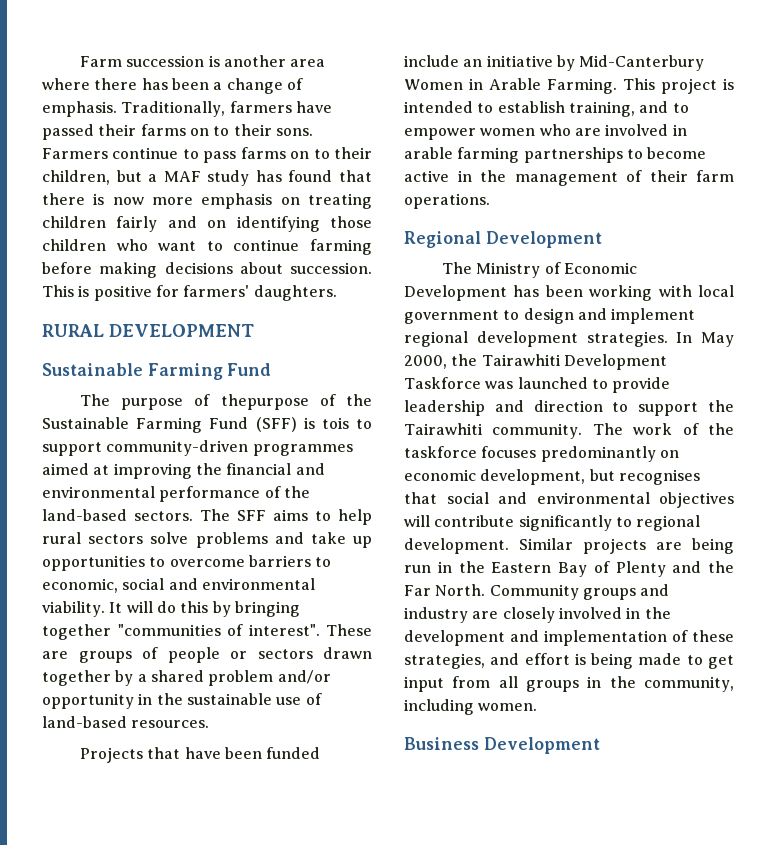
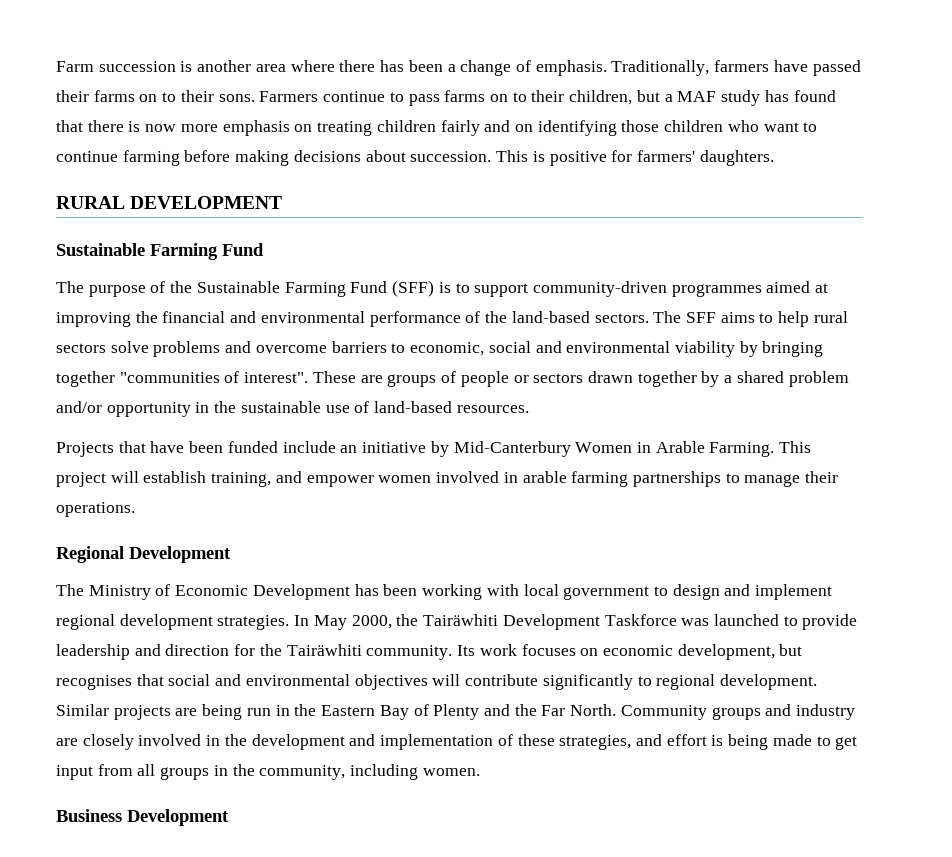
- The purpose of thepurpose of the Sustainable Farming Fund (SFF) is tois to support community-driven programmes aimed at improving the financial and environmental performance of the land-based sectors.
+ The purpose of the Sustainable Farming Fund (SFF) is to support community-driven programmes aimed at improving the financial and environmental performance of the land-based sectors.
- The SFF aims to help rural sectors solve problems and take up opportunities to overcome barriers to economic, social and environmental viability. It will do this by bringing together "communities of interest".
+ The SFF aims to help rural sectors solve problems and overcome barriers to economic, social and environmental viability by bringing together "communities of interest".
- This project is intended to establish training, and to empower women who are involved in arable farming partnerships to become active in the management of their farm operations.
+ This project will establish training, and empower women involved in arable farming partnerships to manage their operations.
- In May 2000, the Tairawhiti Development Taskforce was launched to provide leadership and direction to support the Tairawhiti community. The work of the taskforce focuses predominantly on economic development, but recognises that social and environmental objectives will contribute significantly to regional development.
+ In May 2000, the Tairäwhiti Development Taskforce was launched to provide leadership and direction for the Tairäwhiti community. Its work focuses on economic development, but recognises that social and environmental objectives will contribute significantly to regional development.

